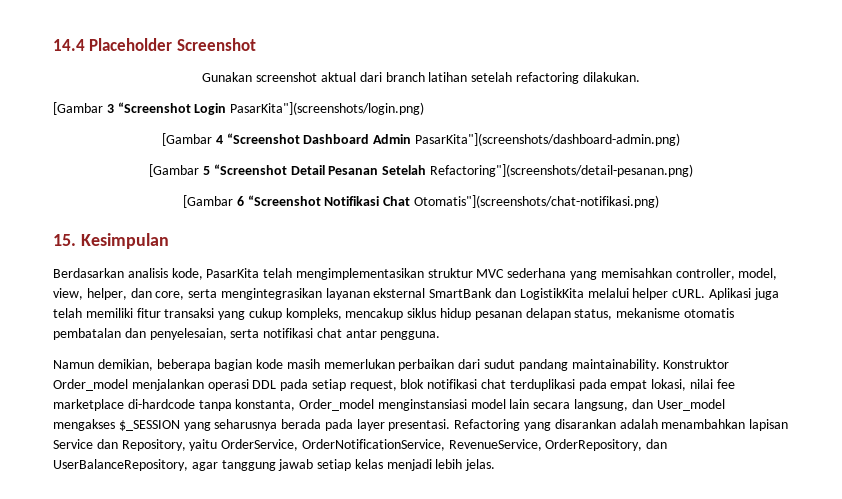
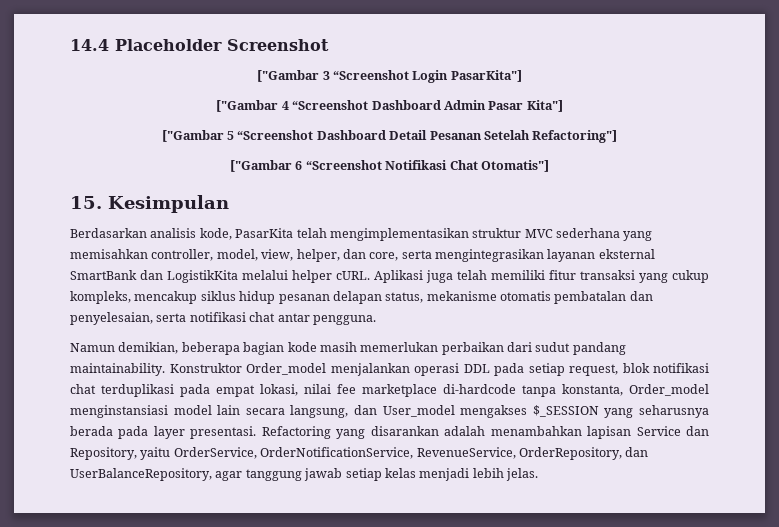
- Gunakan screenshot aktual dari branch latihan setelah refactoring dilakukan.
- [Gambar 3 “Screenshot Login PasarKita"](screenshots/login.png)
- [Gambar 4 “Screenshot Dashboard Admin PasarKita"](screenshots/dashboard-admin.png)
- [Gambar 5 “Screenshot Detail Pesanan Setelah Refactoring"](screenshots/detail-pesanan.png)
- [Gambar 6 “Screenshot Notifikasi Chat Otomatis"](screenshots/chat-notifikasi.png)
+ ["Gambar 3 “Screenshot Login PasarKita"]
+ ["Gambar 4 “Screenshot Dashboard Admin Pasar Kita"]
+ ["Gambar 5 “Screenshot Dashboard Detail Pesanan Setelah Refactoring"]
+ ["Gambar 6 “Screenshot Notifikasi Chat Otomatis"]

